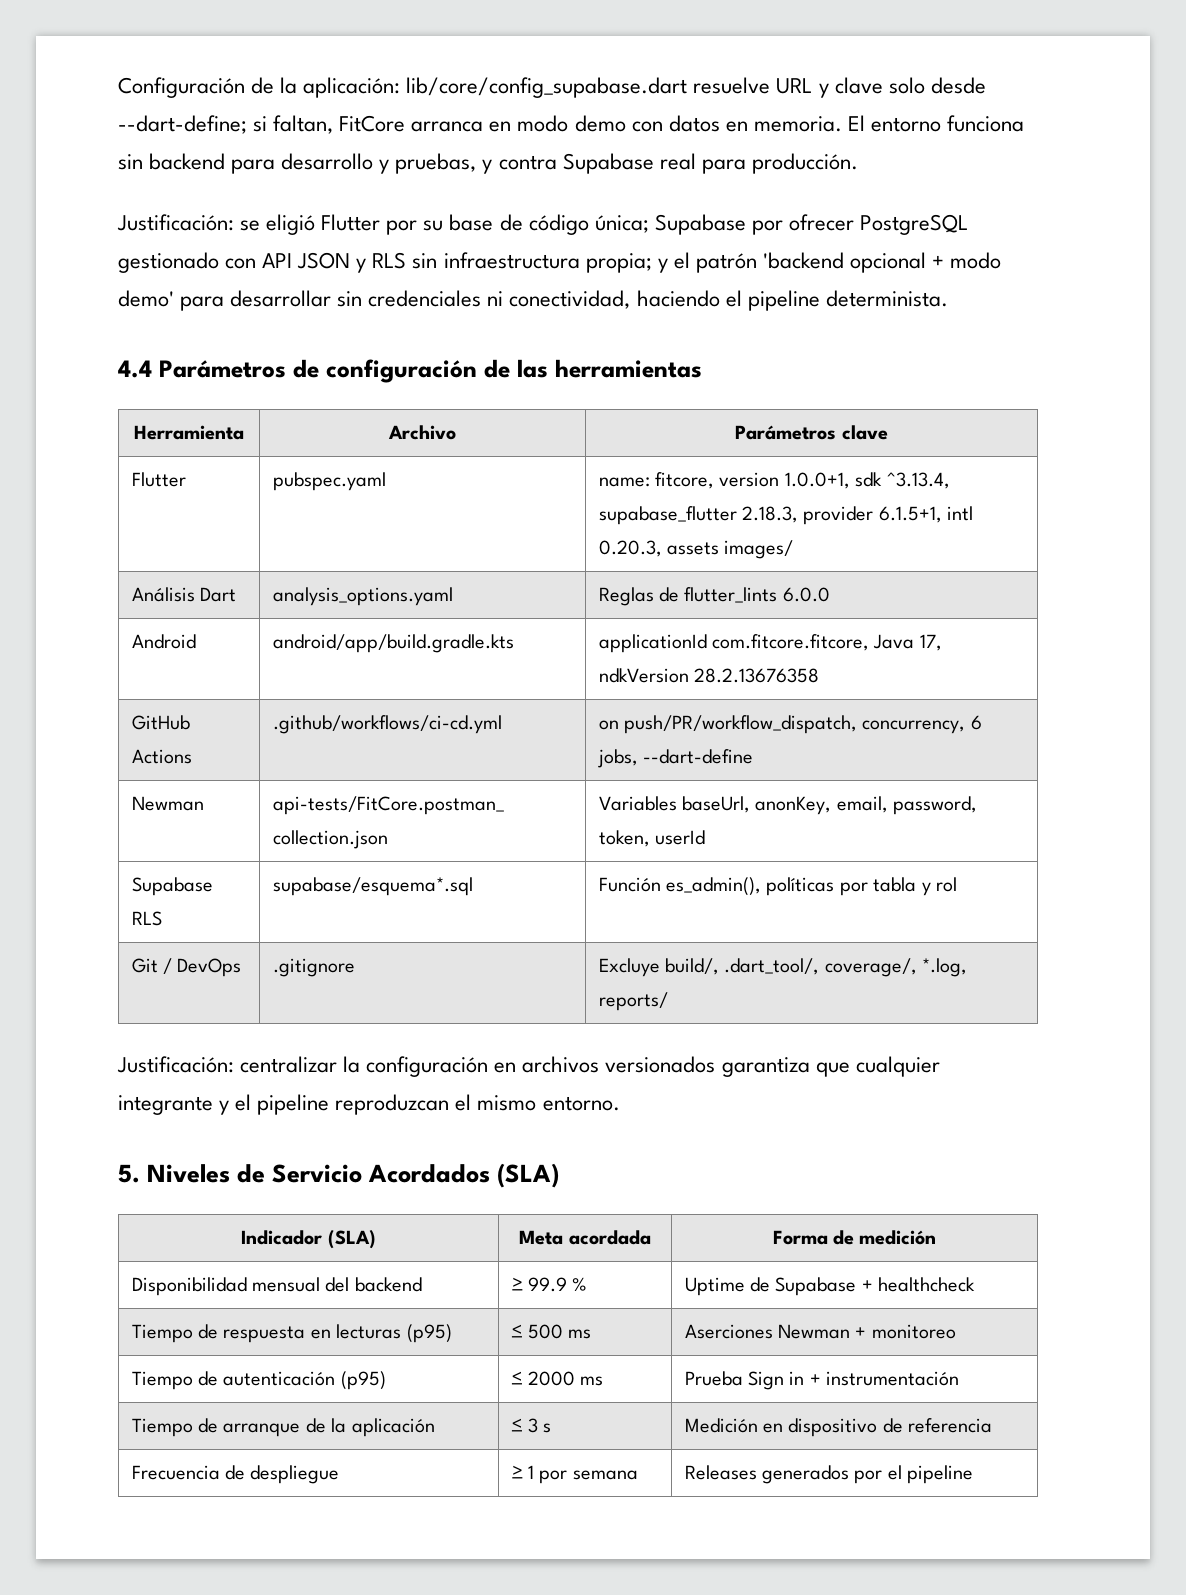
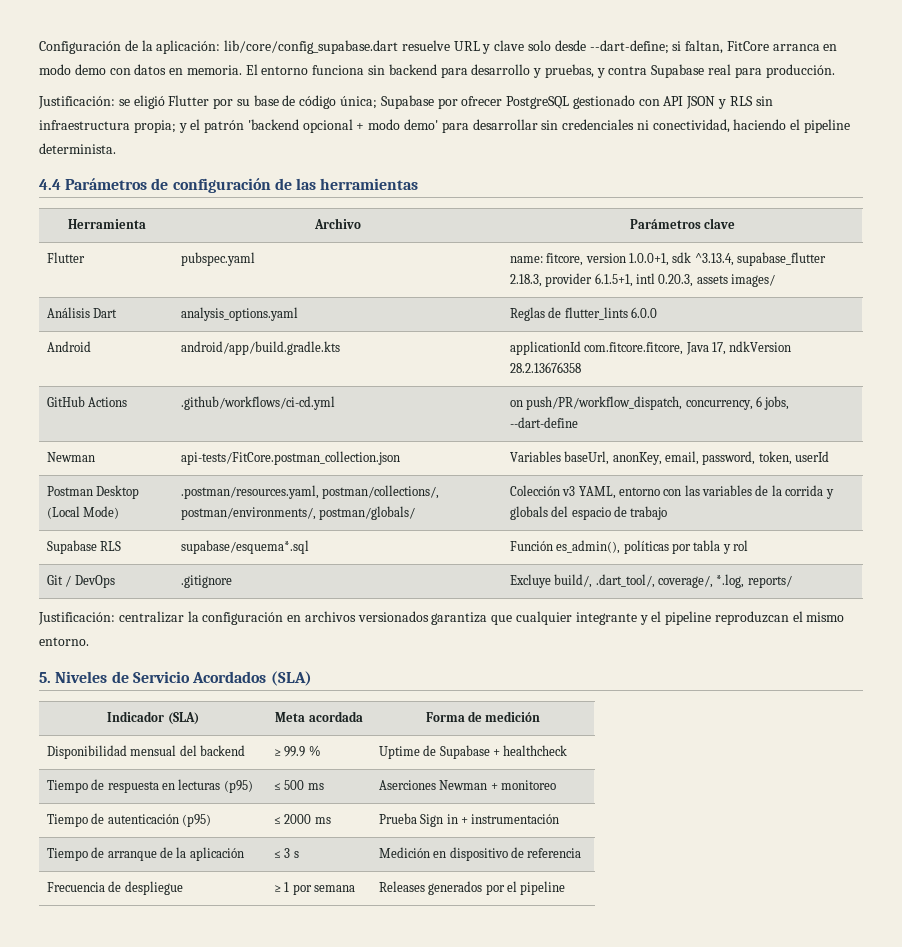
+ Postman Desktop (Local Mode) | .postman/resources.yaml, postman/collections/, postman/environments/, postman/globals/ | Colección v3 YAML, entorno con las variables de la corrida y globals del espacio de trabajo

